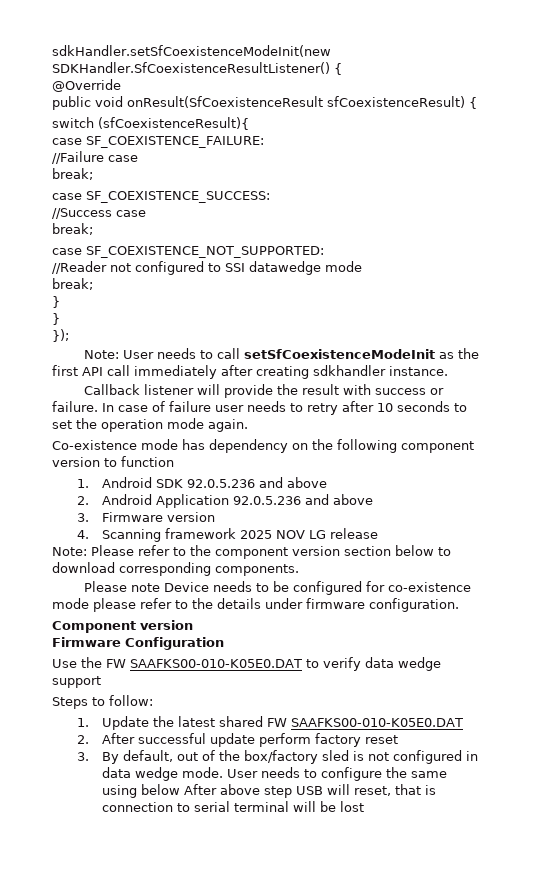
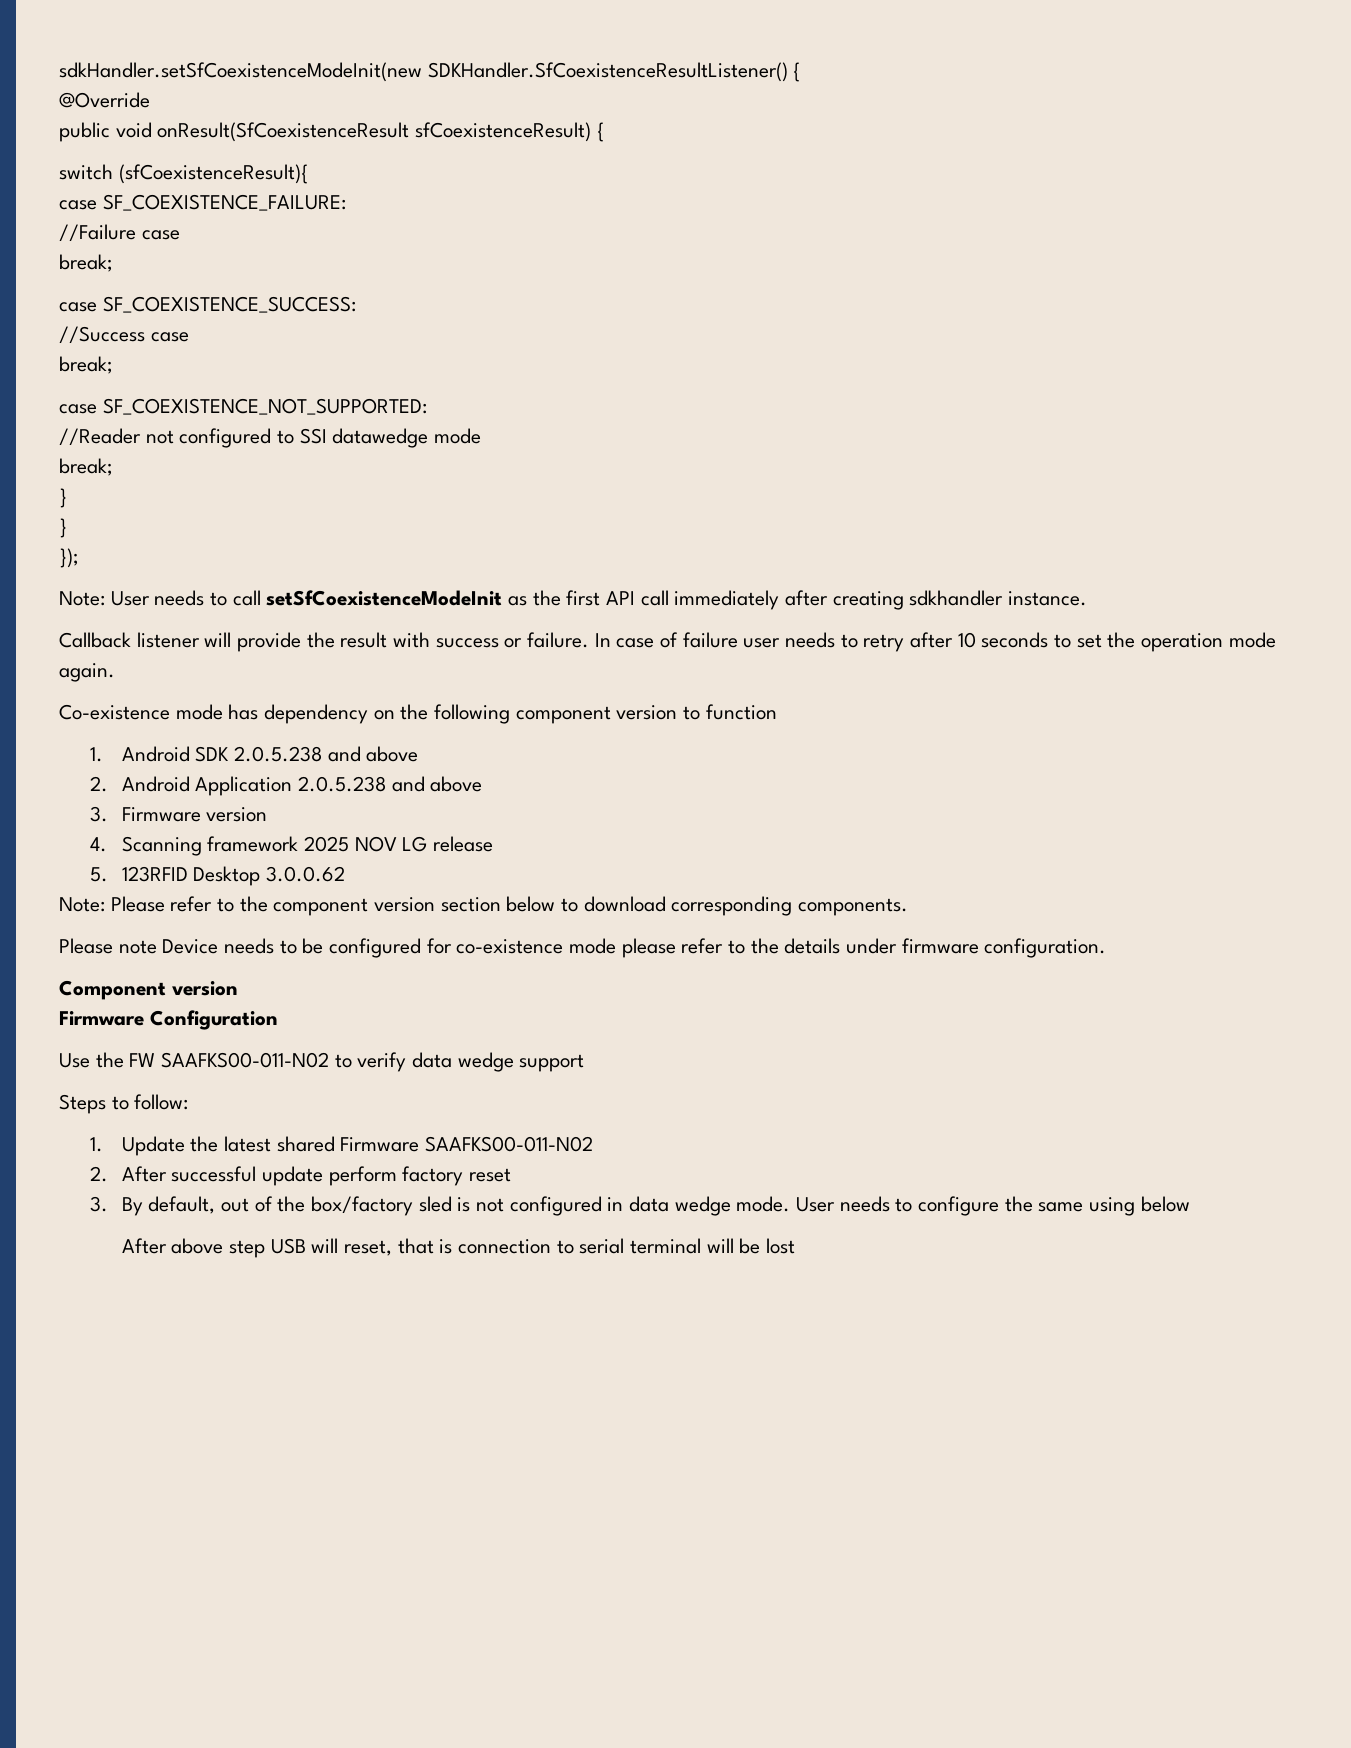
- 1. Android SDK 92.0.5.236 and above
+ 1. Android SDK 2.0.5.238 and above
- 2. Android Application 92.0.5.236 and above
+ 2. Android Application 2.0.5.238 and above
+ 5. 123RFID Desktop 3.0.0.62
- Use the FW SAAFKS00-010-K05E0.DAT to verify data wedge support
+ Use the FW SAAFKS00-011-N02 to verify data wedge support
- 1. Update the latest shared FW SAAFKS00-010-K05E0.DAT
+ 1. Update the latest shared Firmware SAAFKS00-011-N02
- User needs to configure the same using below After above step USB will reset, that is connection to serial terminal will be lost
+ User needs to configure the same using below
+ After above step USB will reset, that is connection to serial terminal will be lost

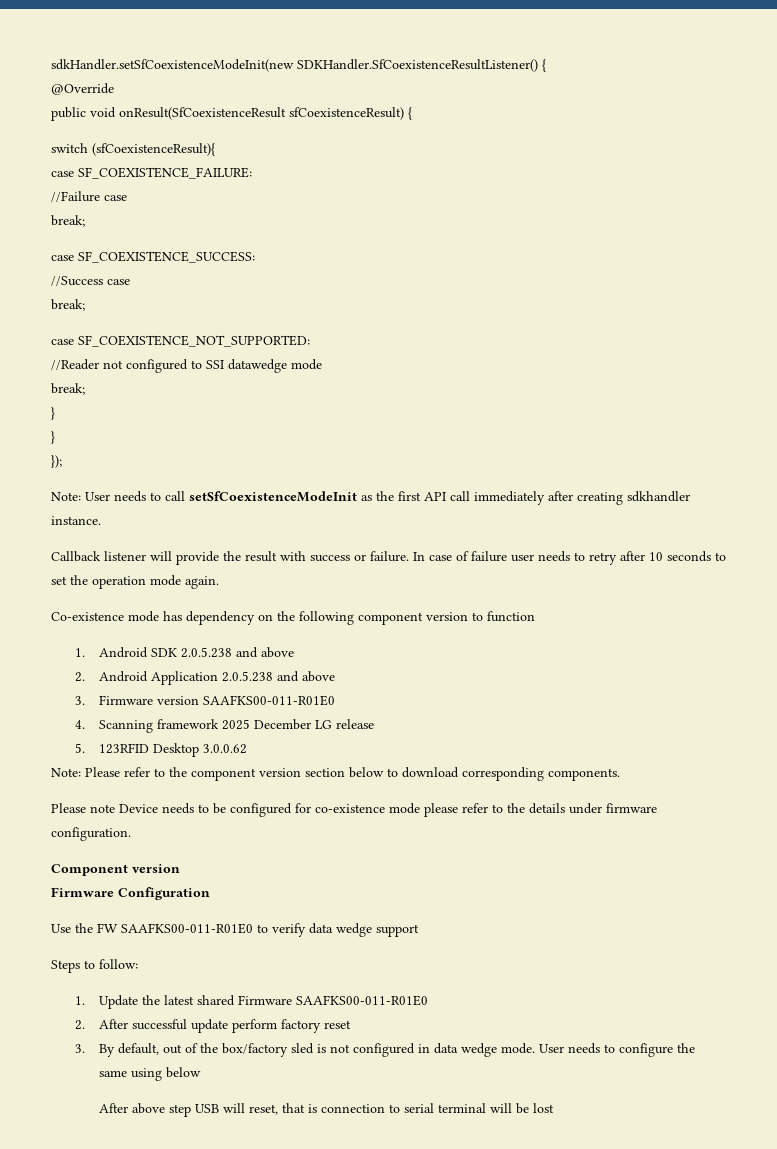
- 3. Firmware version
+ 3. Firmware version SAAFKS00-011-R01E0
- 4. Scanning framework 2025 NOV LG release
+ 4. Scanning framework 2025 December LG release
- Use the FW SAAFKS00-011-N02 to verify data wedge support
+ Use the FW SAAFKS00-011-R01E0 to verify data wedge support
- 1. Update the latest shared Firmware SAAFKS00-011-N02
+ 1. Update the latest shared Firmware SAAFKS00-011-R01E0

